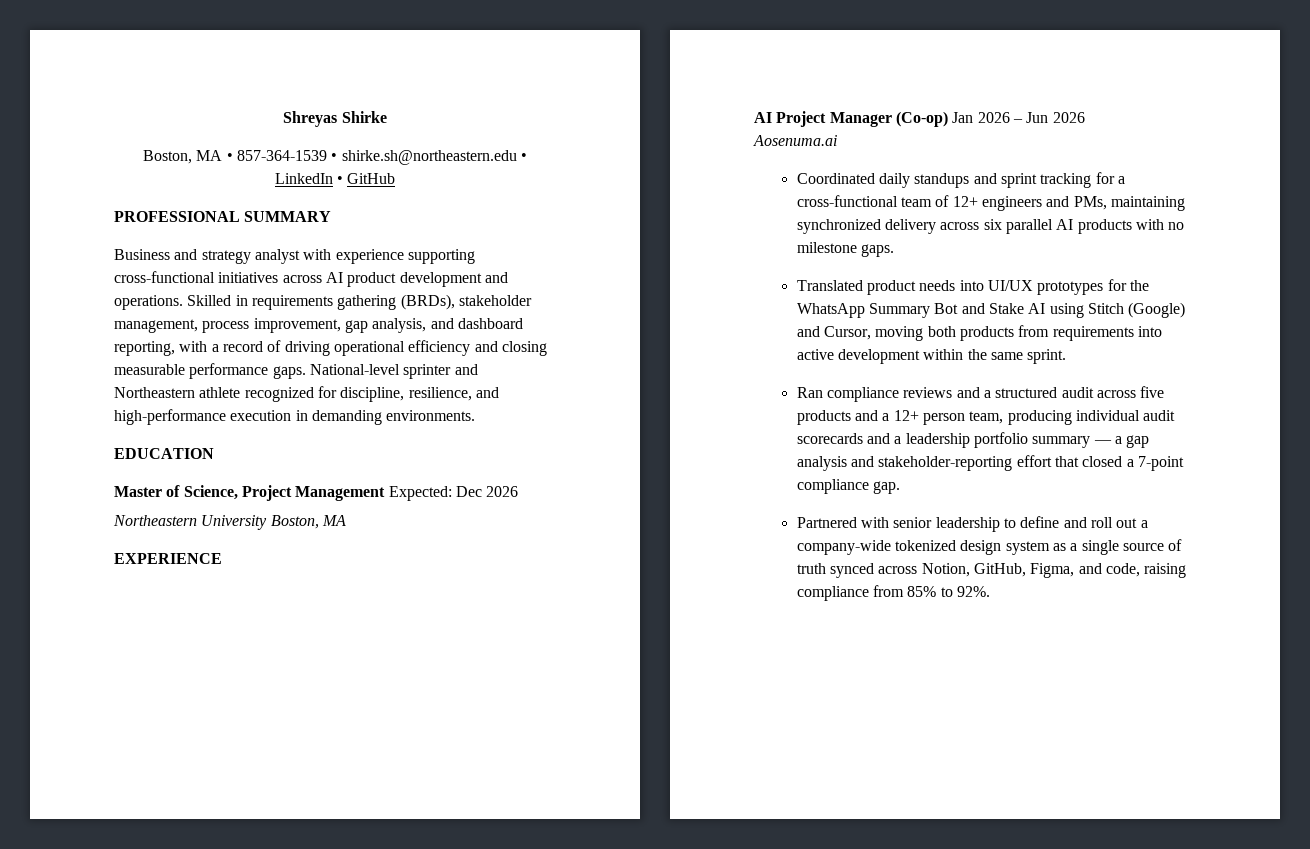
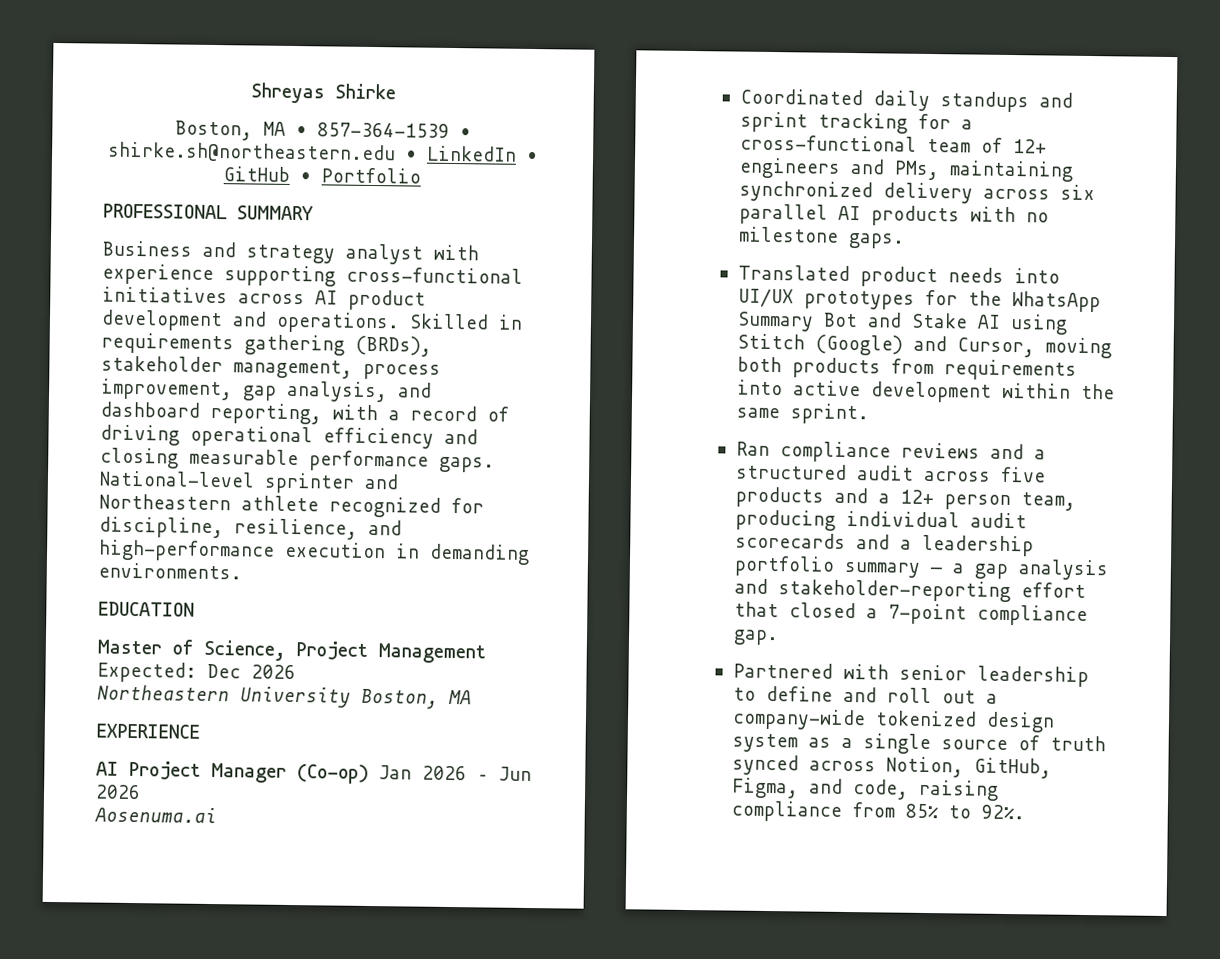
- Boston, MA • 857-364-1539 • shirke.sh@northeastern.edu • LinkedIn • GitHub
+ Boston, MA • 857-364-1539 • shirke.sh@northeastern.edu • LinkedIn • GitHub • Portfolio

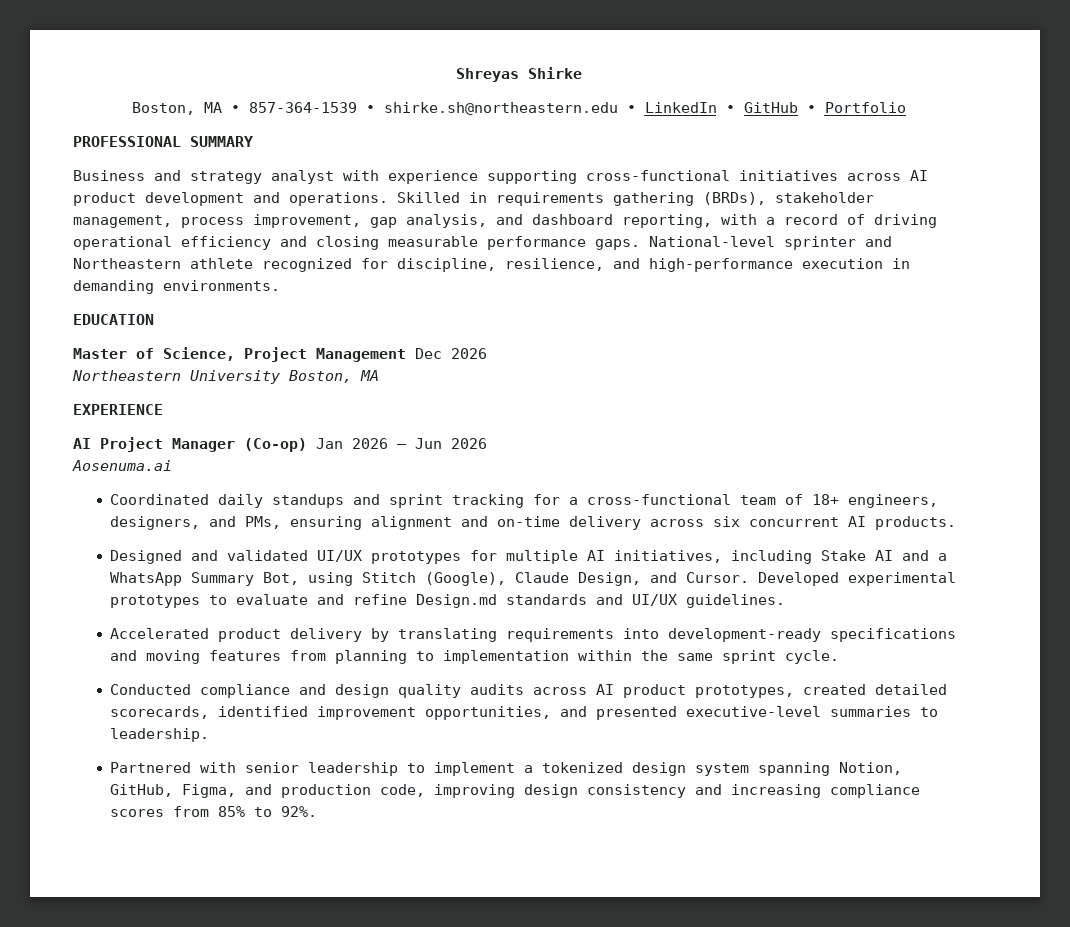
- Master of Science, Project Management Expected: Dec 2026
+ Master of Science, Project Management Dec 2026
- Coordinated daily standups and sprint tracking for a cross-functional team of 12+ engineers and PMs, maintaining synchronized delivery across six parallel AI products with no milestone gaps.
- Translated product needs into UI/UX prototypes for the WhatsApp Summary Bot and Stake AI using Stitch (Google) and Cursor, moving both products from requirements into active development within the same sprint.
- Ran compliance reviews and a structured audit across five products and a 12+ person team, producing individual audit scorecards and a leadership portfolio summary — a gap analysis and stakeholder-reporting effort that closed a 7-point compliance gap.
+ Coordinated daily standups and sprint tracking for a cross-functional team of 18+ engineers, designers, and PMs, ensuring alignment and on-time delivery across six concurrent AI products.
+ Designed and validated UI/UX prototypes for multiple AI initiatives, including Stake AI and a WhatsApp Summary Bot, using Stitch (Google), Claude Design, and Cursor. Developed experimental prototypes to evaluate and refine Design.md standards and UI/UX guidelines.
+ Accelerated product delivery by translating requirements into development-ready specifications and moving features from planning to implementation within the same sprint cycle.
+ Conducted compliance and design quality audits across AI product prototypes, created detailed scorecards, identified improvement opportunities, and presented executive-level summaries to leadership.
- Partnered with senior leadership to define and roll out a company-wide tokenized design system as a single source of truth synced across Notion, GitHub, Figma, and code, raising compliance from 85% to 92%.
+ Partnered with senior leadership to implement a tokenized design system spanning Notion, GitHub, Figma, and production code, improving design consistency and increasing compliance scores from 85% to 92%.

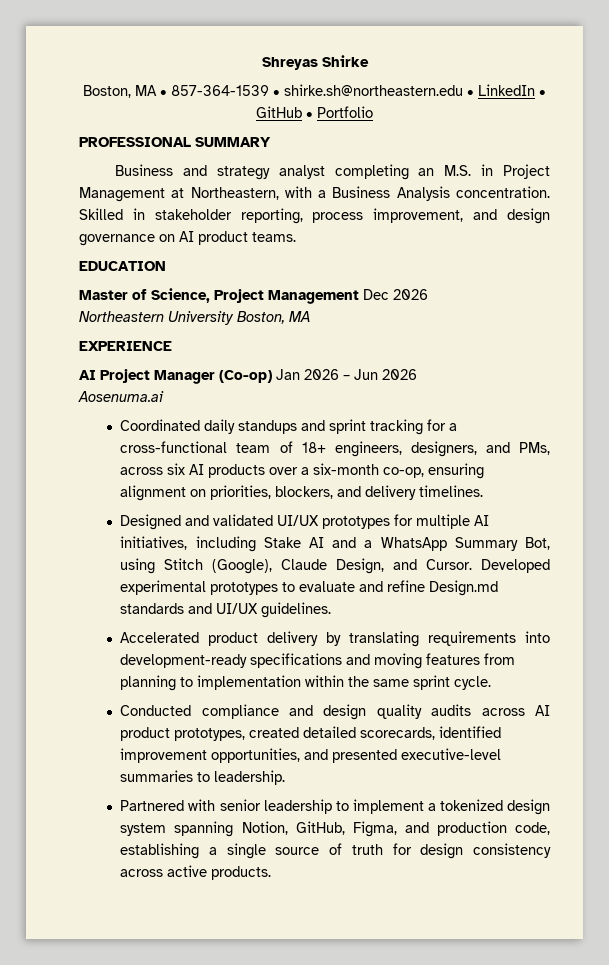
- Business and strategy analyst with experience supporting cross-functional initiatives across AI product development and operations. Skilled in requirements gathering (BRDs), stakeholder management, process improvement, gap analysis, and dashboard reporting, with a record of driving operational efficiency and closing measurable performance gaps. National-level sprinter and Northeastern athlete recognized for discipline, resilience, and high-performance execution in demanding environments.
+ Business and strategy analyst completing an M.S. in Project Management at Northeastern, with a Business Analysis concentration. Skilled in stakeholder reporting, process improvement, and design governance on AI product teams.
- Coordinated daily standups and sprint tracking for a cross-functional team of 18+ engineers, designers, and PMs, ensuring alignment and on-time delivery across six concurrent AI products.
+ Coordinated daily standups and sprint tracking for a cross-functional team of 18+ engineers, designers, and PMs, across six AI products over a six-month co-op, ensuring alignment on priorities, blockers, and delivery timelines.
- Partnered with senior leadership to implement a tokenized design system spanning Notion, GitHub, Figma, and production code, improving design consistency and increasing compliance scores from 85% to 92%.
+ Partnered with senior leadership to implement a tokenized design system spanning Notion, GitHub, Figma, and production code, establishing a single source of truth for design consistency across active products.

